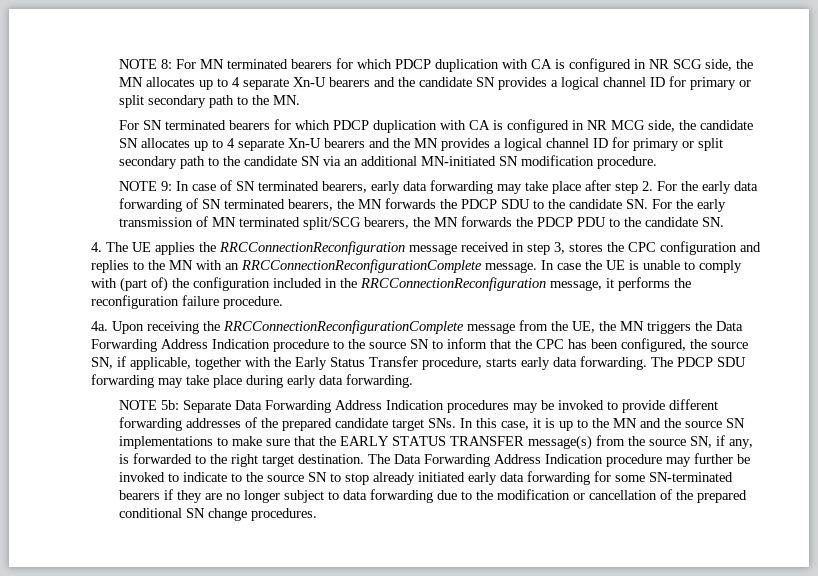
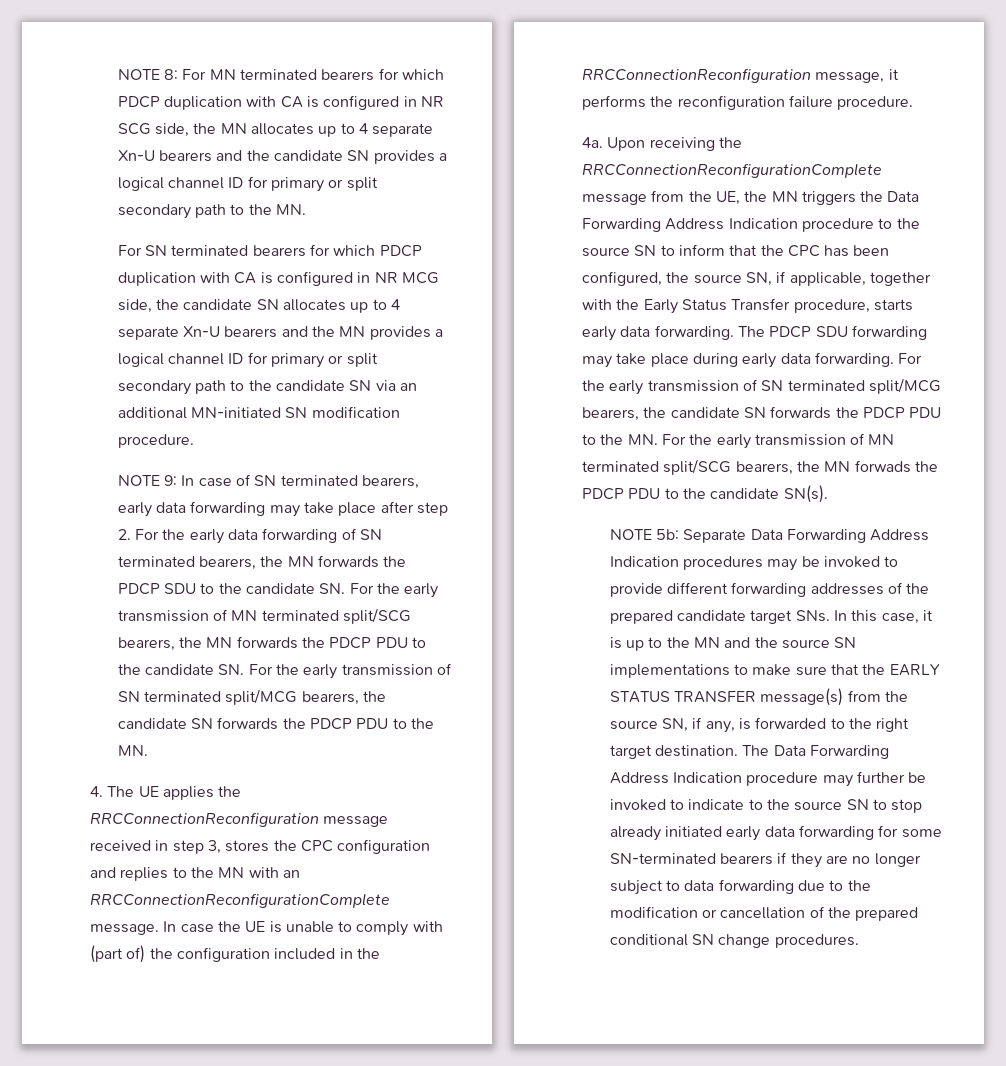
- NOTE 9: In case of SN terminated bearers, early data forwarding may take place after step 2. For the early data forwarding of SN terminated bearers, the MN forwards the PDCP SDU to the candidate SN. For the early transmission of MN terminated split/SCG bearers, the MN forwards the PDCP PDU to the candidate SN.
+ NOTE 9: In case of SN terminated bearers, early data forwarding may take place after step 2. For the early data forwarding of SN terminated bearers, the MN forwards the PDCP SDU to the candidate SN. For the early transmission of MN terminated split/SCG bearers, the MN forwards the PDCP PDU to the candidate SN. For the early transmission of SN terminated split/MCG bearers, the candidate SN forwards the PDCP PDU to the MN.
+ For the early transmission of SN terminated split/MCG bearers, the candidate SN forwards the PDCP PDU to the MN. For the early transmission of MN terminated split/SCG bearers, the MN forwads the PDCP PDU to the candidate SN(s).

